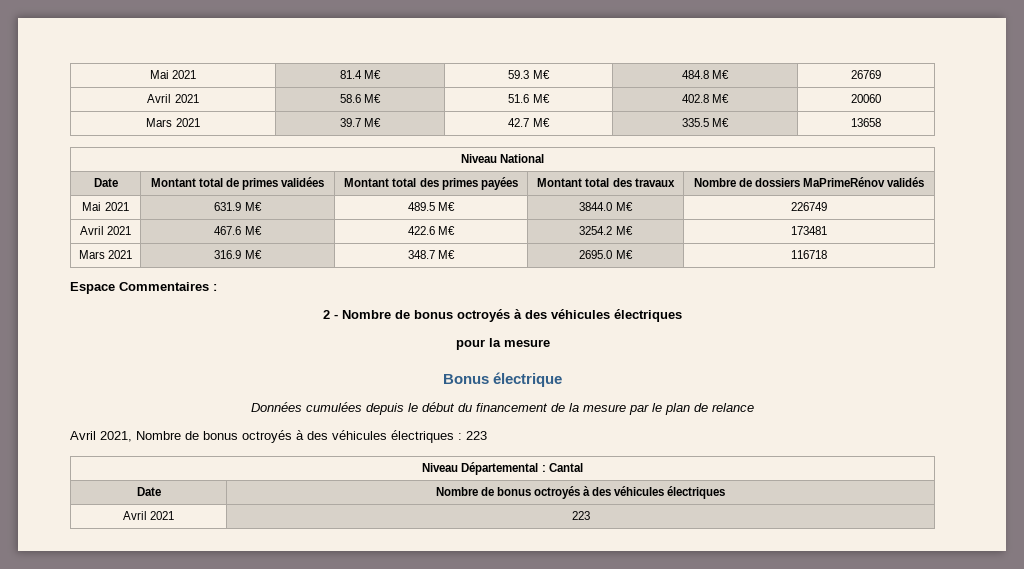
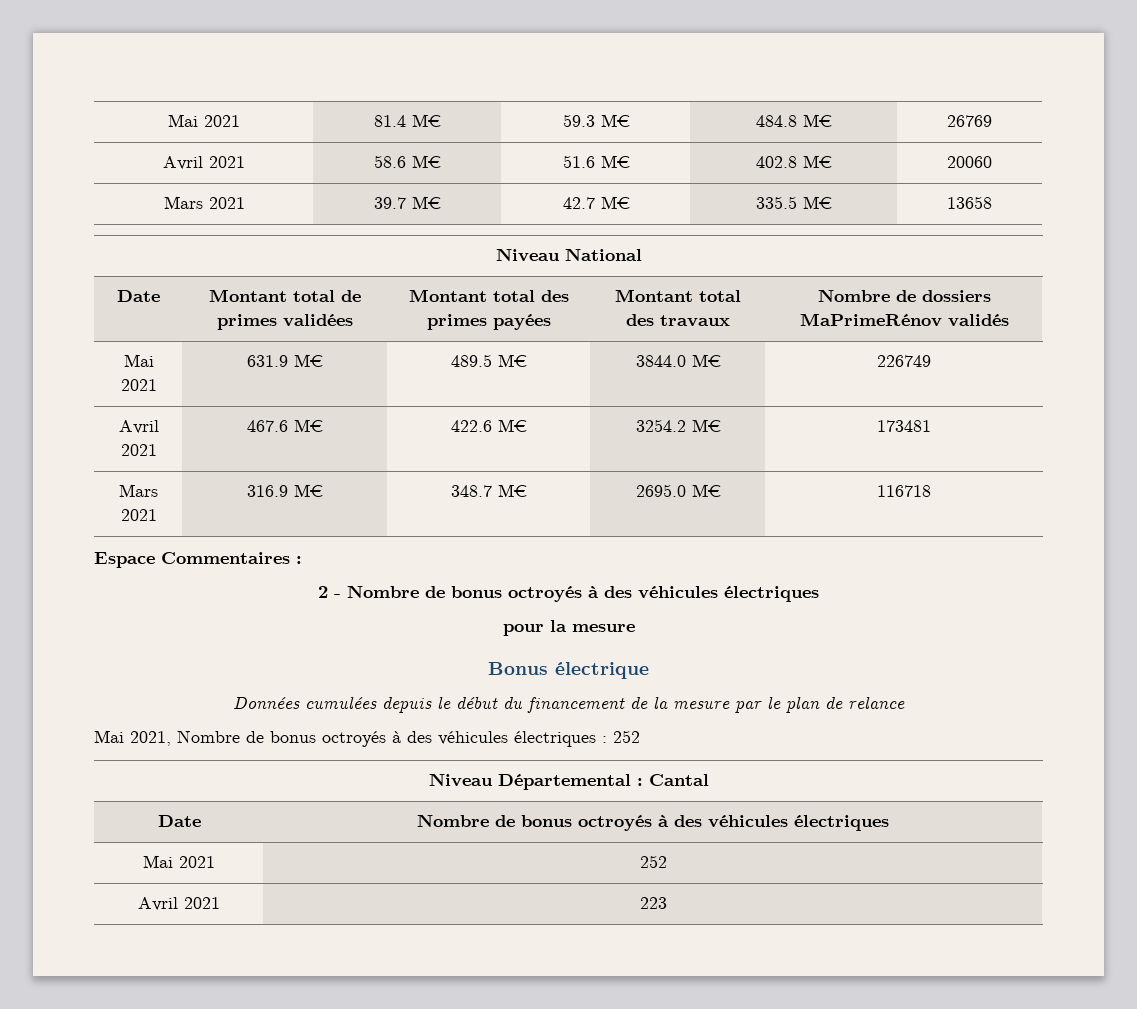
- Avril 2021, Nombre de bonus octroyés à des véhicules électriques : 223
+ Mai 2021, Nombre de bonus octroyés à des véhicules électriques : 252
+ Mai 2021 | 252

